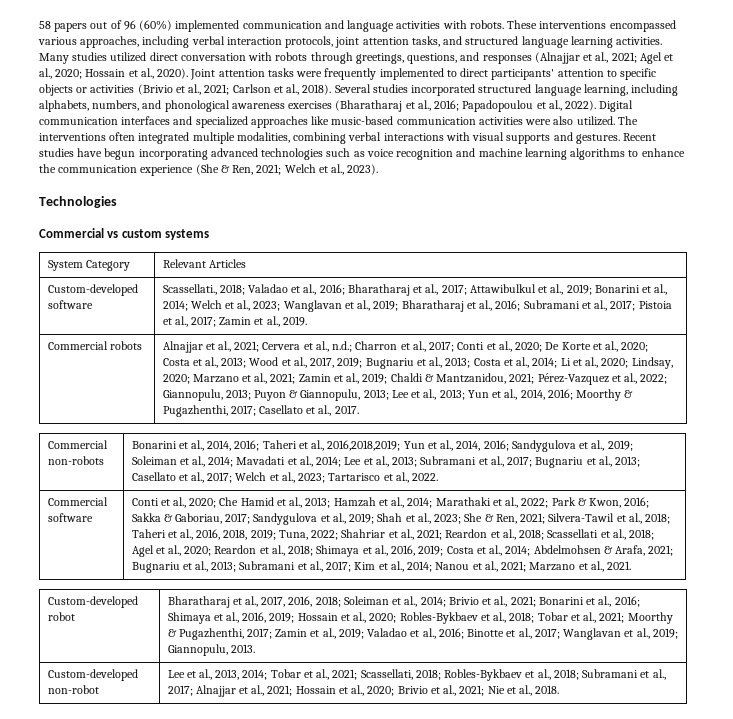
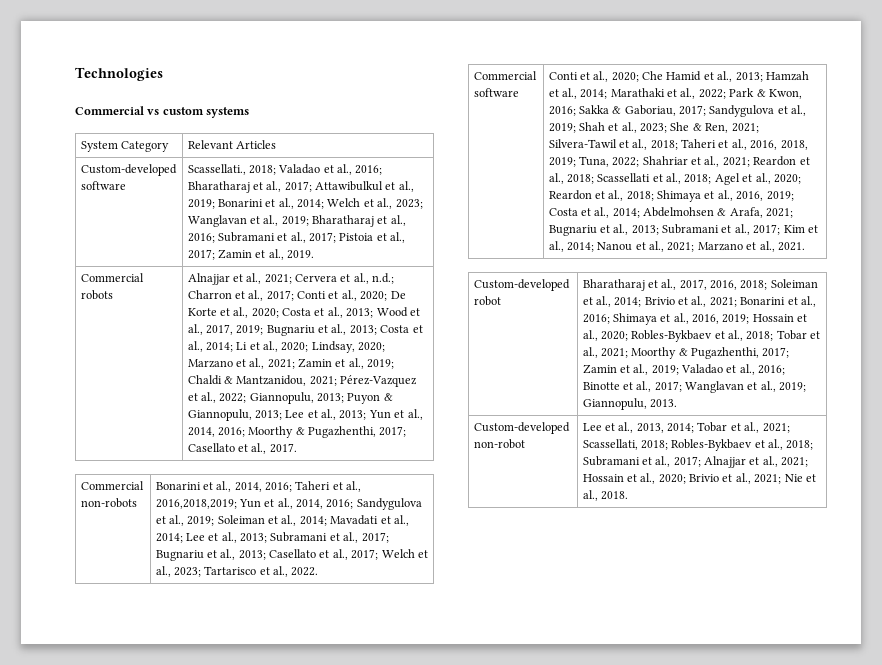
- 58 papers out of 96 (60%) implemented communication and language activities with robots. These interventions encompassed various approaches, including verbal interaction protocols, joint attention tasks, and structured language learning activities. Many studies utilized direct conversation with robots through greetings, questions, and responses (Alnajjar et al., 2021; Agel et al., 2020; Hossain et al., 2020). Joint attention tasks were frequently implemented to direct participants' attention to specific objects or activities (Brivio et al., 2021; Carlson et al., 2018). Several studies incorporated structured language learning, including alphabets, numbers, and phonological awareness exercises (Bharatharaj et al., 2016; Papadopoulou et al., 2022). Digital communication interfaces and specialized approaches like music-based communication activities were also utilized. The interventions often integrated multiple modalities, combining verbal interactions with visual supports and gestures. Recent studies have begun incorporating advanced technologies such as voice recognition and machine learning algorithms to enhance the communication experience (She & Ren, 2021; Welch et al., 2023).

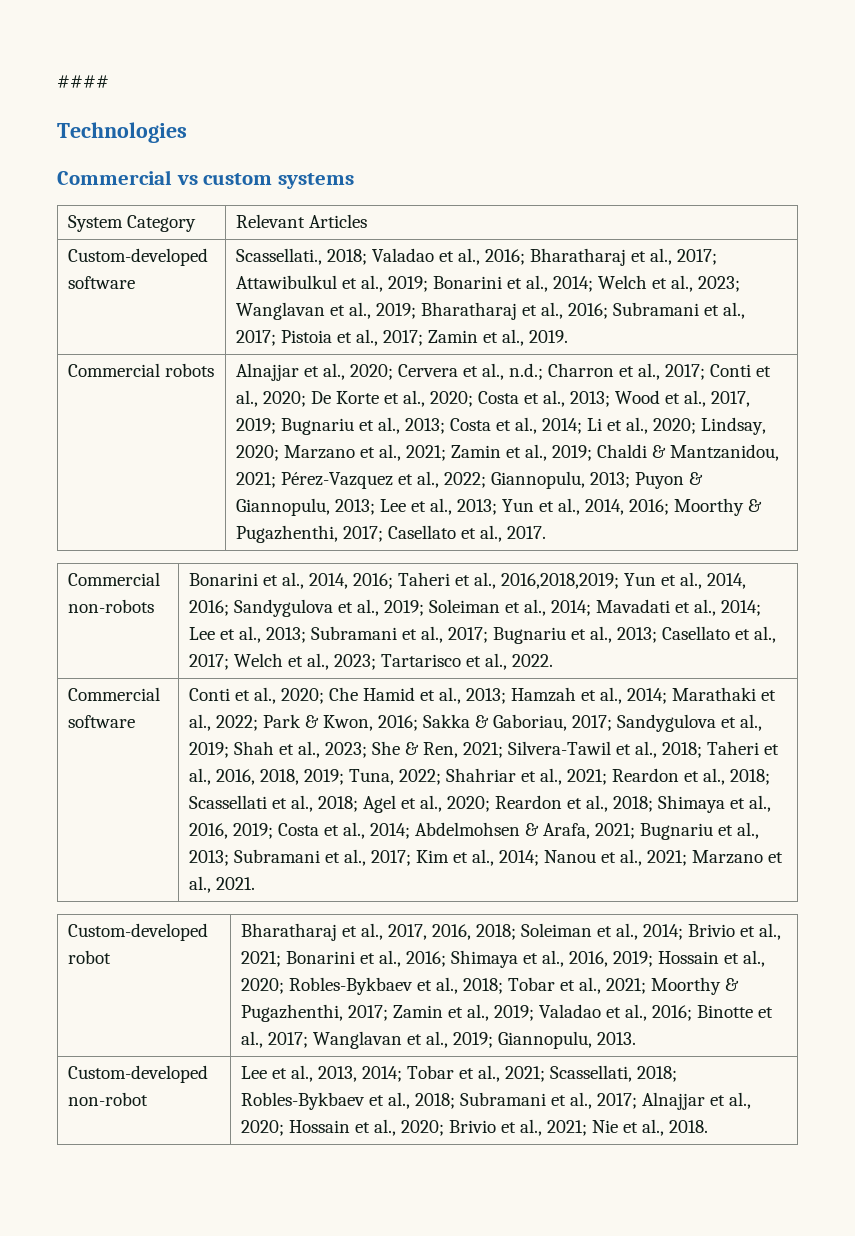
+ ####
- Commercial robots | Alnajjar et al., 2021;
+ Commercial robots | Alnajjar et al., 2020;
- Custom-developed non-robot | Lee et al., 2013, 2014; Tobar et al., 2021; Scassellati, 2018; Robles-Bykbaev et al., 2018; Subramani et al., 2017; Alnajjar et al., 2021; Hossain et al., 2020; Brivio et al., 2021; Nie et al., 2018.
+ Custom-developed non-robot | Lee et al., 2013, 2014; Tobar et al., 2021; Scassellati, 2018; Robles-Bykbaev et al., 2018; Subramani et al., 2017; Alnajjar et al., 2020; Hossain et al., 2020; Brivio et al., 2021; Nie et al., 2018.

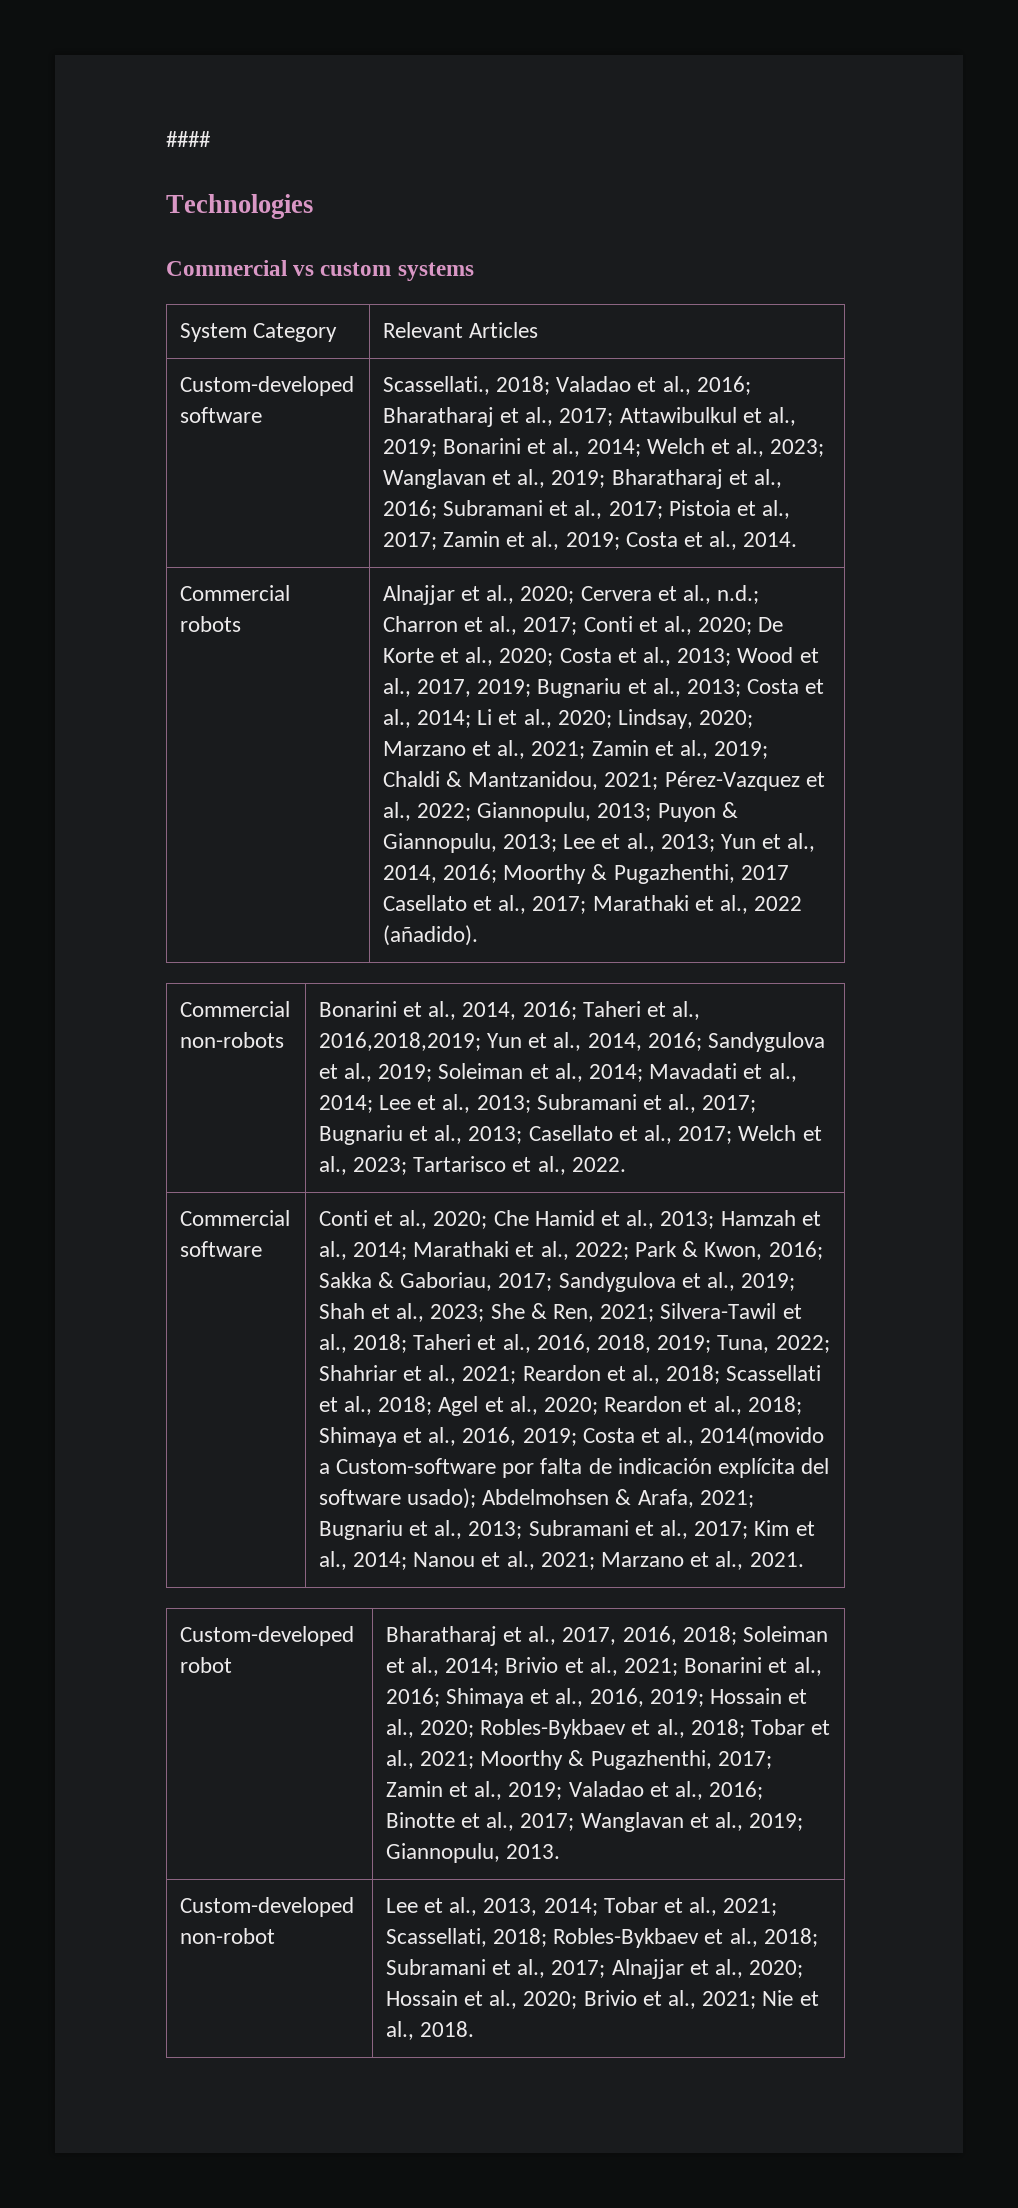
- Scassellati., 2018; Valadao et al., 2016; Bharatharaj et al., 2017; Attawibulkul et al., 2019; Bonarini et al., 2014; Welch et al., 2023; Wanglavan et al., 2019; Bharatharaj et al., 2016; Subramani et al., 2017; Pistoia et al., 2017; Zamin et al., 2019.
+ Scassellati., 2018; Valadao et al., 2016; Bharatharaj et al., 2017; Attawibulkul et al., 2019; Bonarini et al., 2014; Welch et al., 2023; Wanglavan et al., 2019; Bharatharaj et al., 2016; Subramani et al., 2017; Pistoia et al., 2017; Zamin et al., 2019; Costa et al., 2014.
- Moorthy & Pugazhenthi, 2017; Casellato et al., 2017.
+ Moorthy & Pugazhenthi, 2017 Casellato et al., 2017; Marathaki et al., 2022 (añadido).
- Shimaya et al., 2016, 2019; Costa et al., 2014;
+ Shimaya et al., 2016, 2019; Costa et al., 2014(movido a Custom-software por falta de indicación explícita del software usado);

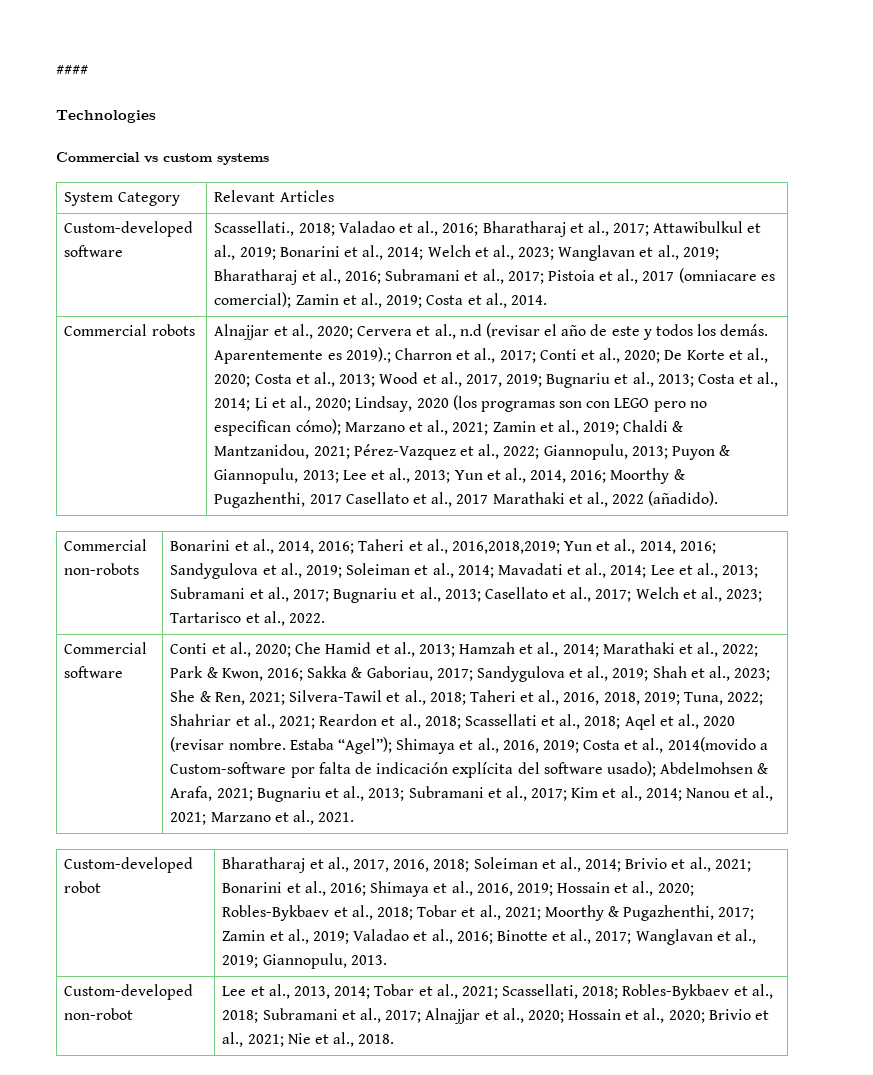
- Scassellati., 2018; Valadao et al., 2016; Bharatharaj et al., 2017; Attawibulkul et al., 2019; Bonarini et al., 2014; Welch et al., 2023; Wanglavan et al., 2019; Bharatharaj et al., 2016; Subramani et al., 2017; Pistoia et al., 2017; Zamin et al., 2019; Costa et al., 2014.
+ Scassellati., 2018; Valadao et al., 2016; Bharatharaj et al., 2017; Attawibulkul et al., 2019; Bonarini et al., 2014; Welch et al., 2023; Wanglavan et al., 2019; Bharatharaj et al., 2016; Subramani et al., 2017; Pistoia et al., 2017 (omniacare es comercial); Zamin et al., 2019; Costa et al., 2014.
- Cervera et al., n.d.;
+ Cervera et al., n.d (revisar el año de este y todos los demás. Aparentemente es 2019).;
- Lindsay, 2020;
+ Lindsay, 2020 (los programas son con LEGO pero no especifican cómo);
- Moorthy & Pugazhenthi, 2017 Casellato et al., 2017; Marathaki et al., 2022 (añadido).
+ Moorthy & Pugazhenthi, 2017 Casellato et al., 2017 Marathaki et al., 2022 (añadido).
- Agel et al., 2020; Reardon et al., 2018;
+ Aqel et al., 2020 (revisar nombre. Estaba “Agel”);

